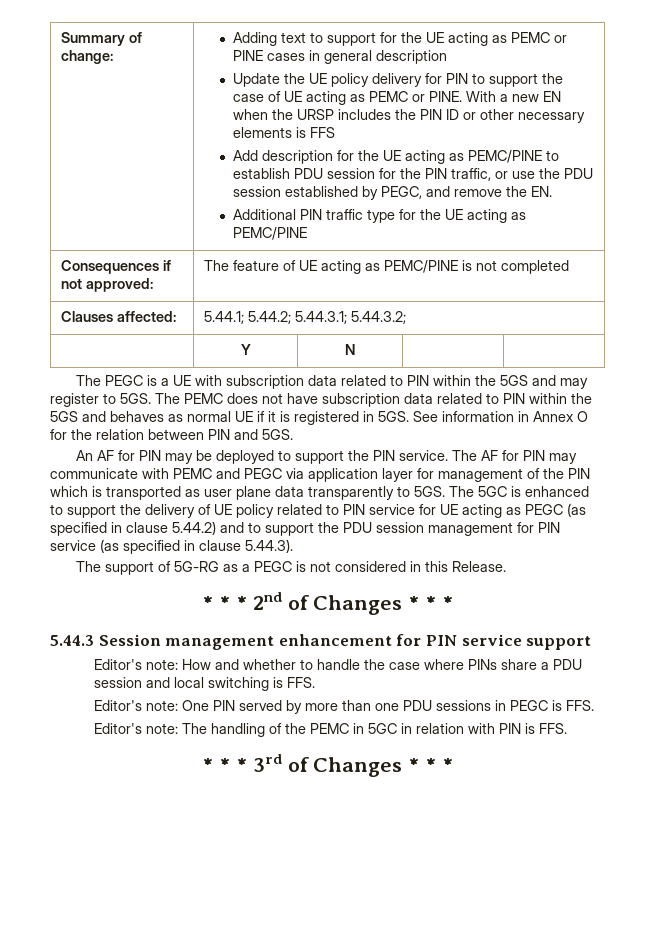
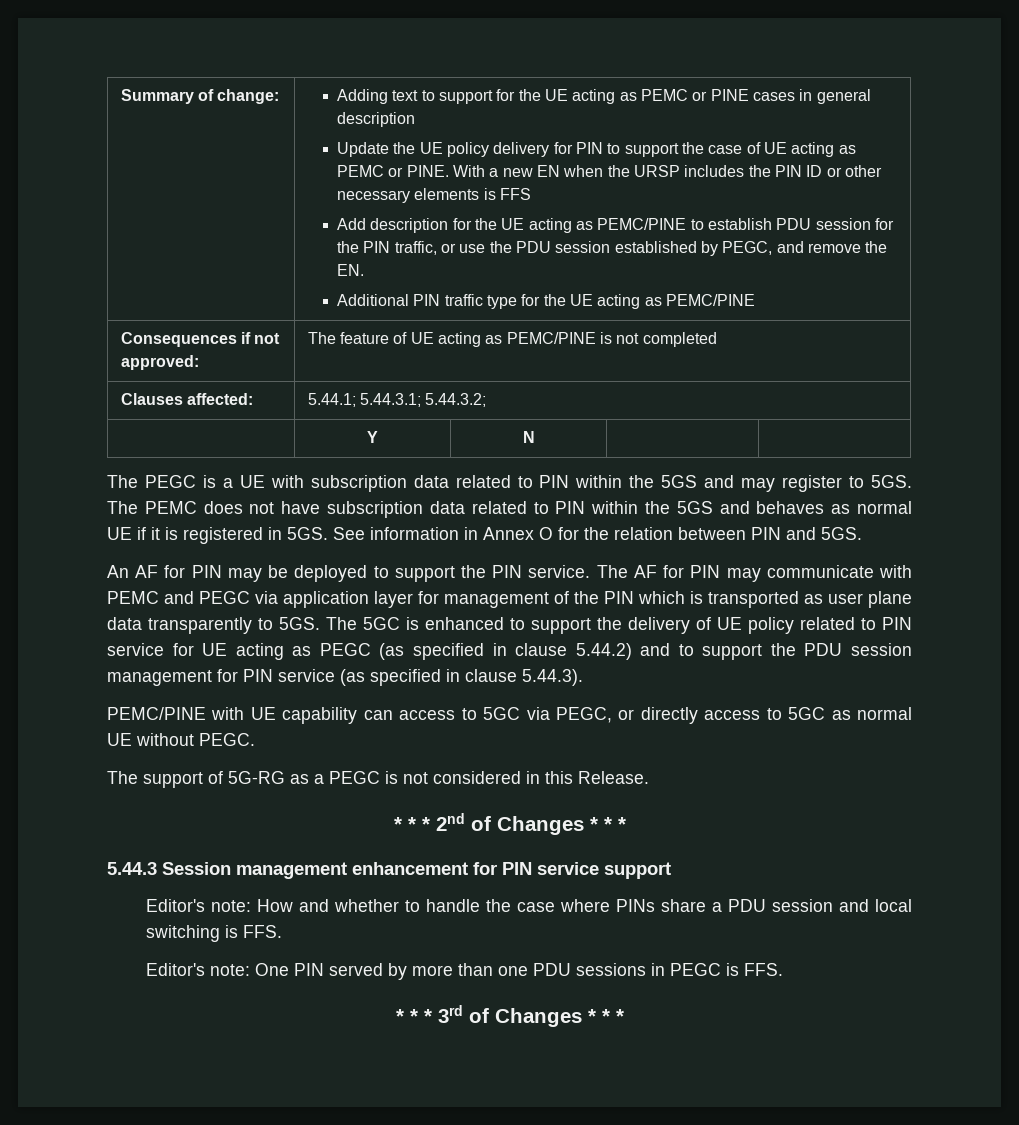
- Clauses affected: | 5.44.1; 5.44.2; 5.44.3.1; 5.44.3.2;
+ Clauses affected: | 5.44.1; 5.44.3.1; 5.44.3.2;
+ PEMC/PINE with UE capability can access to 5GC via PEGC, or directly access to 5GC as normal UE without PEGC.
- Editor's note: The handling of the PEMC in 5GC in relation with PIN is FFS.

